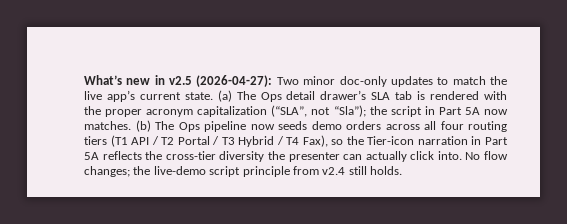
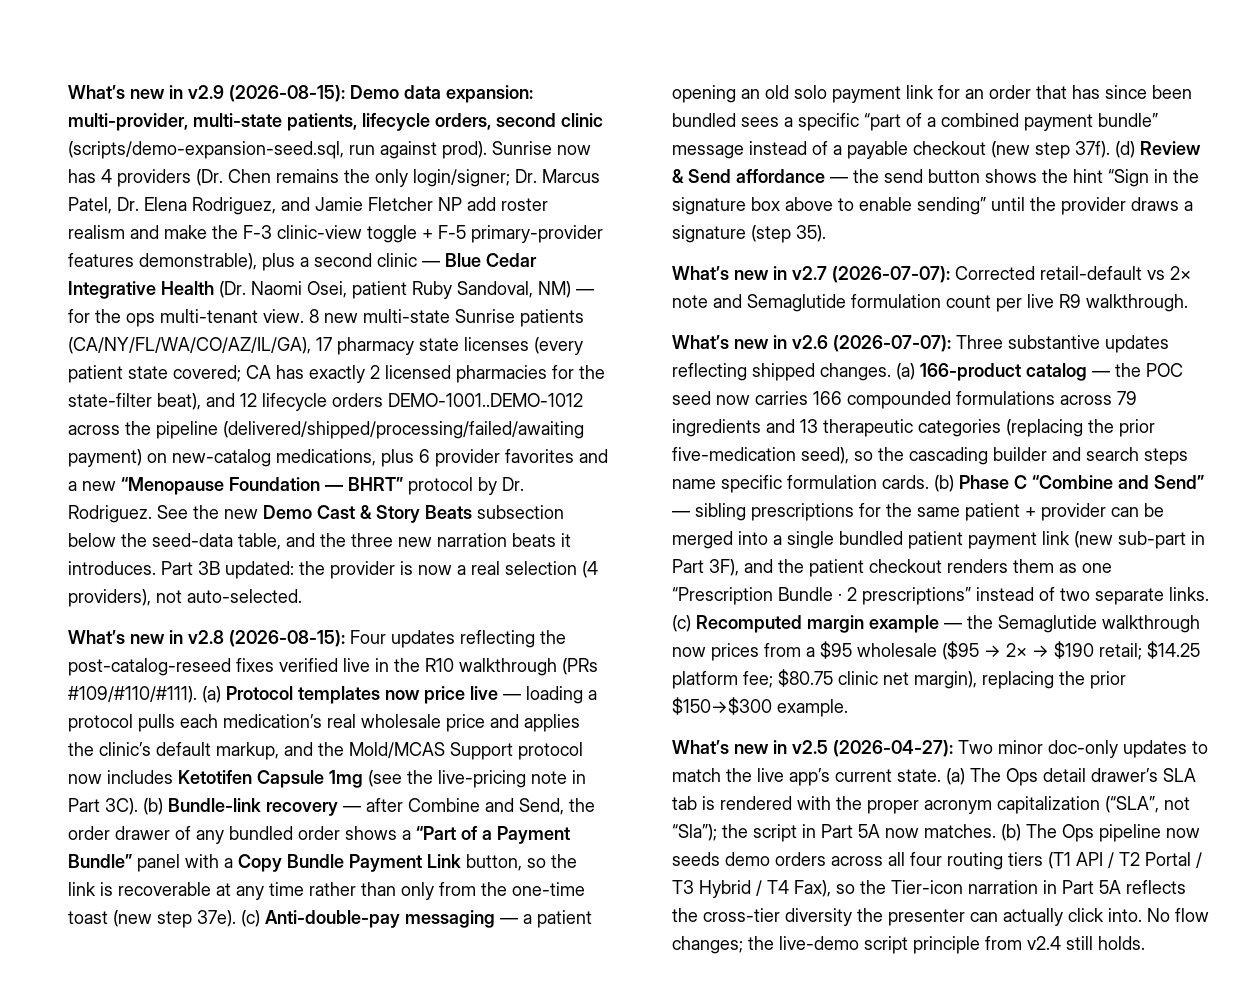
+ What’s new in v2.9 (2026-08-15): Demo data expansion: multi-provider, multi-state patients, lifecycle orders, second clinic (scripts/demo-expansion-seed.sql, run against prod). Sunrise now has 4 providers (Dr. Chen remains the only login/signer; Dr. Marcus Patel, Dr. Elena Rodriguez, and Jamie Fletcher NP add roster realism and make the F-3 clinic-view toggle + F-5 primary-provider features demonstrable), plus a second clinic — Blue Cedar Integrative Health (Dr. Naomi Osei, patient Ruby Sandoval, NM) — for the ops multi-tenant view. 8 new multi-state Sunrise patients (CA/NY/FL/WA/CO/AZ/IL/GA), 17 pharmacy state licenses (every patient state covered; CA has exactly 2 licensed pharmacies for the state-filter beat), and 12 lifecycle orders DEMO-1001..DEMO-1012 across the pipeline (delivered/shipped/processing/failed/awaiting payment) on new-catalog medications, plus 6 provider favorites and a new “Menopause Foundation — BHRT” protocol by Dr. Rodriguez. See the new Demo Cast & Story Beats subsection below the seed-data table, and the three new narration beats it introduces. Part 3B updated: the provider is now a real selection (4 providers), not auto-selected.
+ What’s new in v2.8 (2026-08-15): Four updates reflecting the post-catalog-reseed fixes verified live in the R10 walkthrough (PRs #109/#110/#111). (a) Protocol templates now price live — loading a protocol pulls each medication’s real wholesale price and applies the clinic’s default markup, and the Mold/MCAS Support protocol now includes Ketotifen Capsule 1mg (see the live-pricing note in Part 3C). (b) Bundle-link recovery — after Combine and Send, the order drawer of any bundled order shows a “Part of a Payment Bundle” panel with a Copy Bundle Payment Link button, so the link is recoverable at any time rather than only from the one-time toast (new step 37e). (c) Anti-double-pay messaging — a patient opening an old solo payment link for an order that has since been bundled sees a specific “part of a combined payment bundle” message instead of a payable checkout (new step 37f). (d) Review & Send affordance — the send button shows the hint “Sign in the signature box above to enable sending” until the provider draws a signature (step 35).
+ What’s new in v2.7 (2026-07-07): Corrected retail-default vs 2× note and Semaglutide formulation count per live R9 walkthrough.
+ What’s new in v2.6 (2026-07-07): Three substantive updates reflecting shipped changes. (a) 166-product catalog — the POC seed now carries 166 compounded formulations across 79 ingredients and 13 therapeutic categories (replacing the prior five-medication seed), so the cascading builder and search steps name specific formulation cards. (b) Phase C “Combine and Send” — sibling prescriptions for the same patient + provider can be merged into a single bundled patient payment link (new sub-part in Part 3F), and the patient checkout renders them as one “Prescription Bundle · 2 prescriptions” instead of two separate links. (c) Recomputed margin example — the Semaglutide walkthrough now prices from a $95 wholesale ($95 → 2× → $190 retail; $14.25 platform fee; $80.75 clinic net margin), replacing the prior $150→$300 example.

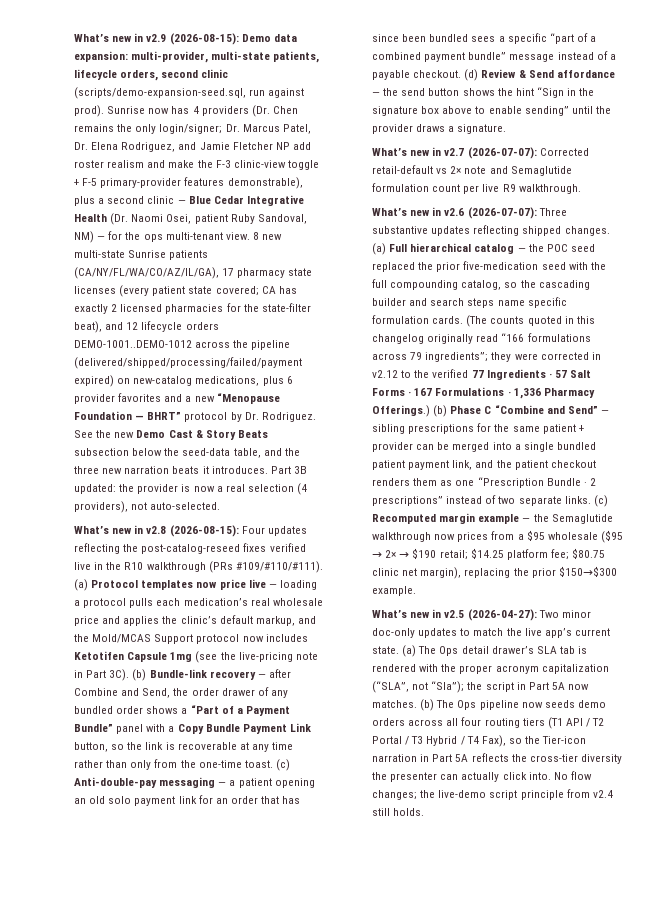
- 8 new multi-state Sunrise patients (CA/NY/FL/WA/CO/AZ/IL/GA), 17 pharmacy state licenses (every patient state covered; CA has exactly 2 licensed pharmacies for the state-filter beat), and 12 lifecycle orders DEMO-1001..DEMO-1012 across the pipeline (delivered/shipped/processing/failed/awaiting payment) on new-catalog medications, plus 6 provider favorites and a new “Menopause Foundation — BHRT” protocol by Dr. Rodriguez.
+ 8 new multi-state Sunrise patients (CA/NY/FL/WA/CO/AZ/IL/GA), 17 pharmacy state licenses (every patient state covered; CA has exactly 2 licensed pharmacies for the state-filter beat), and 12 lifecycle orders DEMO-1001..DEMO-1012 across the pipeline (delivered/shipped/processing/failed/payment expired) on new-catalog medications, plus 6 provider favorites and a new “Menopause Foundation — BHRT” protocol by Dr. Rodriguez.
- (b) Bundle-link recovery — after Combine and Send, the order drawer of any bundled order shows a “Part of a Payment Bundle” panel with a Copy Bundle Payment Link button, so the link is recoverable at any time rather than only from the one-time toast (new step 37e).
+ (b) Bundle-link recovery — after Combine and Send, the order drawer of any bundled order shows a “Part of a Payment Bundle” panel with a Copy Bundle Payment Link button, so the link is recoverable at any time rather than only from the one-time toast.
- (c) Anti-double-pay messaging — a patient opening an old solo payment link for an order that has since been bundled sees a specific “part of a combined payment bundle” message instead of a payable checkout (new step 37f).
+ (c) Anti-double-pay messaging — a patient opening an old solo payment link for an order that has since been bundled sees a specific “part of a combined payment bundle” message instead of a payable checkout.
- (d) Review & Send affordance — the send button shows the hint “Sign in the signature box above to enable sending” until the provider draws a signature (step 35).
+ (d) Review & Send affordance — the send button shows the hint “Sign in the signature box above to enable sending” until the provider draws a signature.
- (a) 166-product catalog — the POC seed now carries 166 compounded formulations across 79 ingredients and 13 therapeutic categories (replacing the prior five-medication seed), so the cascading builder and search steps name specific formulation cards.
+ (a) Full hierarchical catalog — the POC seed replaced the prior five-medication seed with the full compounding catalog, so the cascading builder and search steps name specific formulation cards.
+ (The counts quoted in this changelog originally read “166 formulations across 79 ingredients”; they were corrected in v2.12 to the verified 77 Ingredients · 57 Salt Forms · 167 Formulations · 1,336 Pharmacy Offerings.)
- (b) Phase C “Combine and Send” — sibling prescriptions for the same patient + provider can be merged into a single bundled patient payment link (new sub-part in Part 3F), and the patient checkout renders them as one “Prescription Bundle · 2 prescriptions” instead of two separate links.
+ (b) Phase C “Combine and Send” — sibling prescriptions for the same patient + provider can be merged into a single bundled patient payment link, and the patient checkout renders them as one “Prescription Bundle · 2 prescriptions” instead of two separate links.

